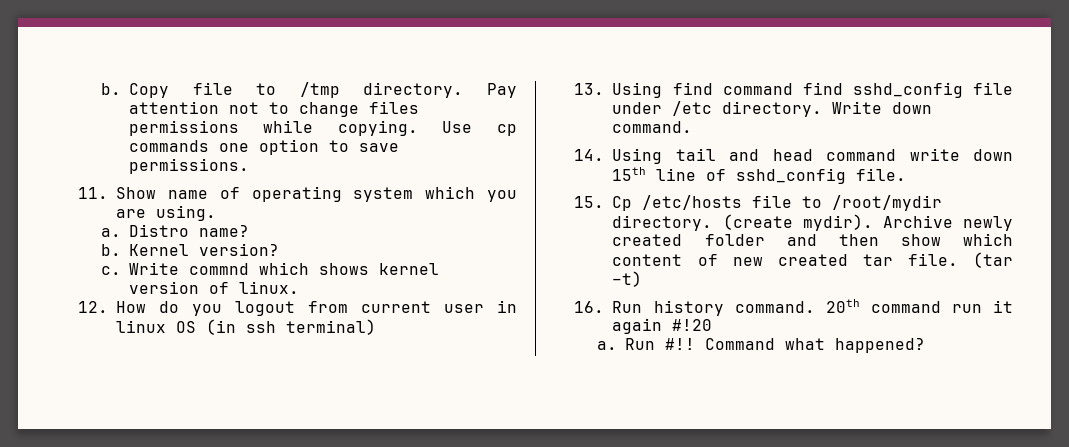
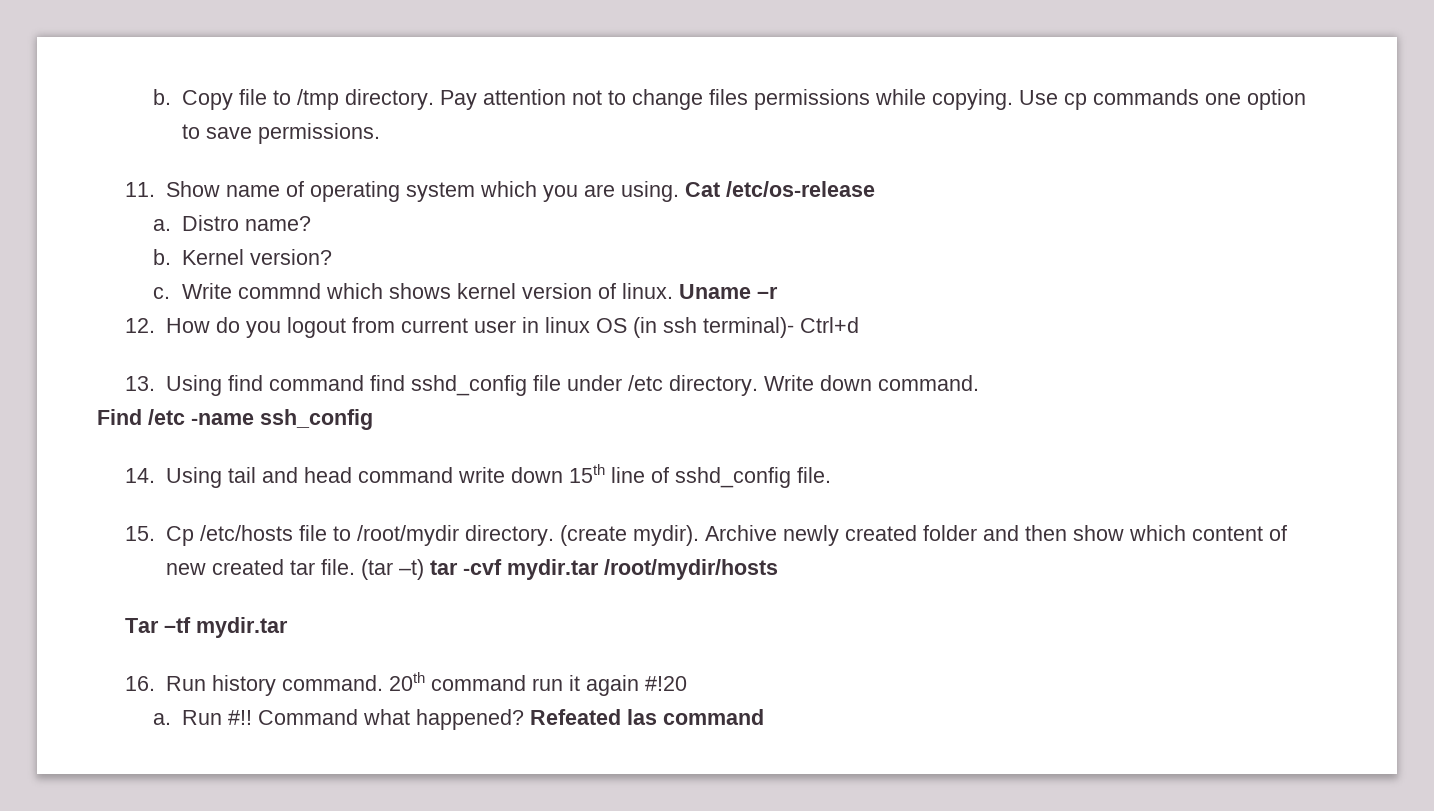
+ Cat /etc/os-release
+ Uname –r
- 12. How do you logout from current user in linux OS (in ssh terminal)
+ 12. How do you logout from current user in linux OS (in ssh terminal)- Ctrl+d
+ Find /etc -name ssh_config
- (tar –t)
+ (tar –t) tar -cvf mydir.tar /root/mydir/hosts
+ Tar –tf mydir.tar
+ Refeated las command

